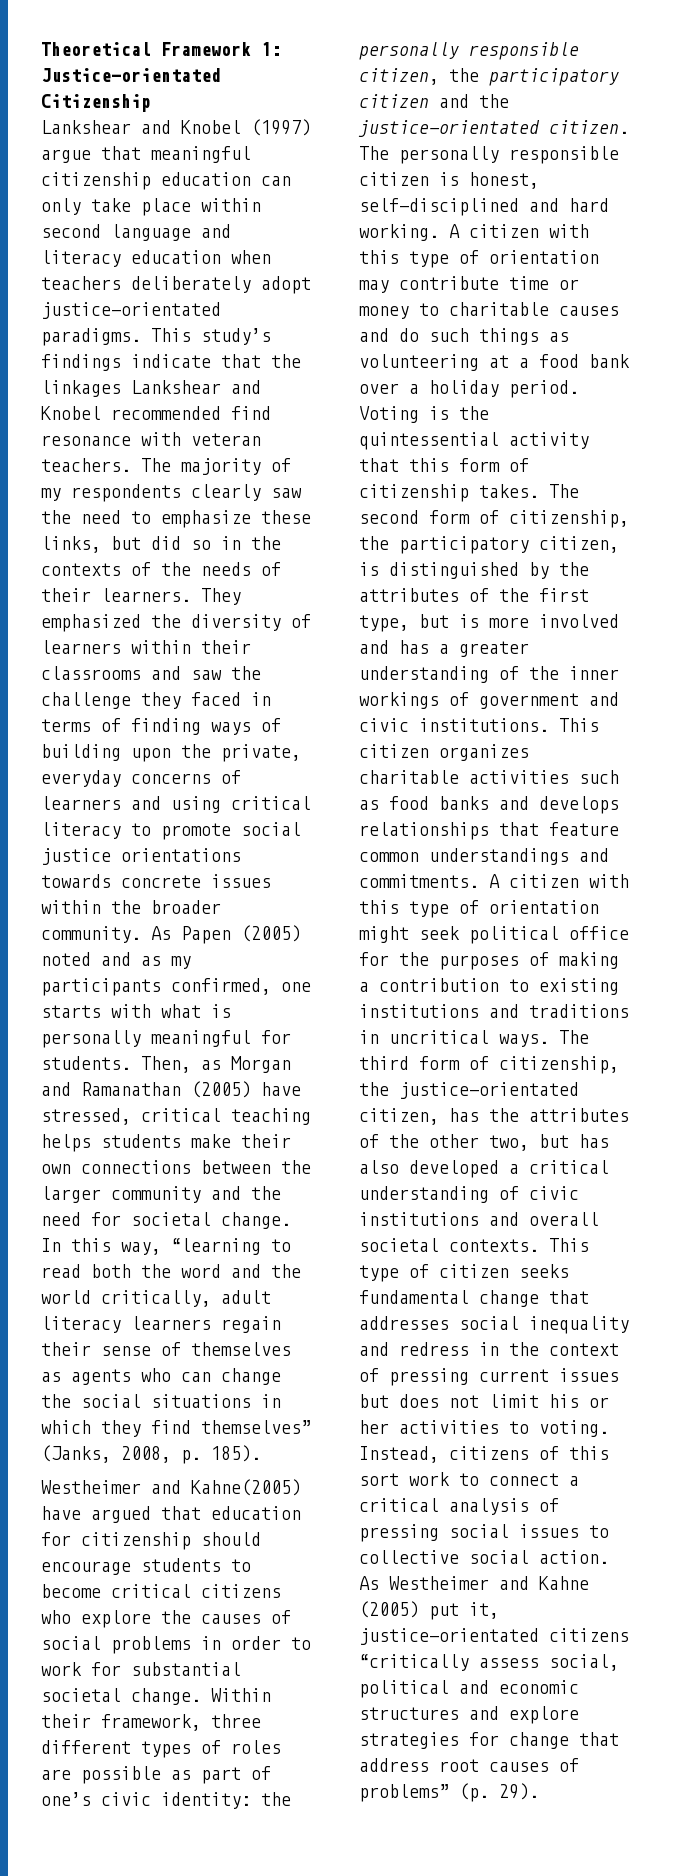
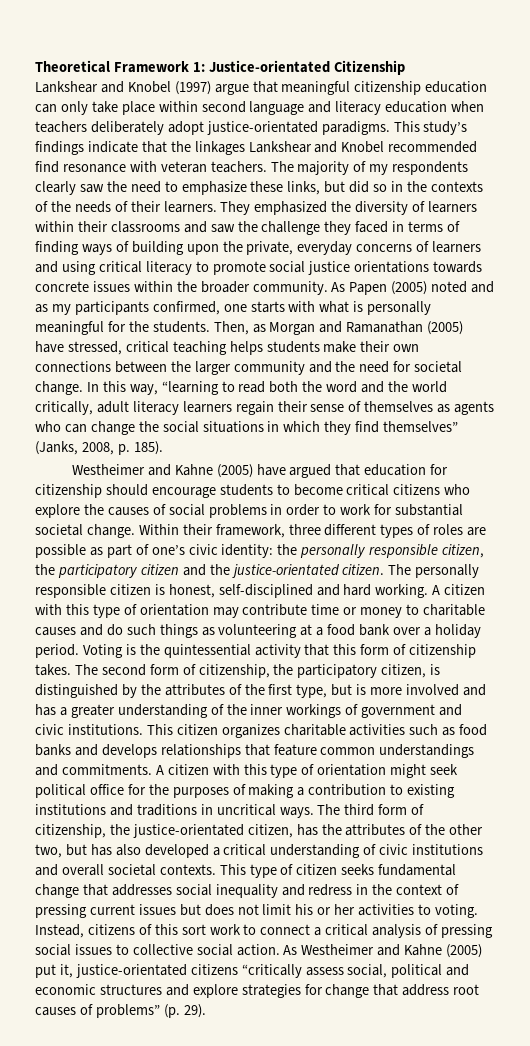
- As Papen (2005) noted and as my participants confirmed, one starts with what is personally meaningful for students.
+ As Papen (2005) noted and as my participants confirmed, one starts with what is personally meaningful for the students.
- Westheimer and Kahne(2005) have argued that education for citizenship should encourage students to become critical citizens who explore the causes of social problems in order to work for substantial societal change.
+ Westheimer and Kahne (2005) have argued that education for citizenship should encourage students to become critical citizens who explore the causes of social problems in order to work for substantial societal change.

